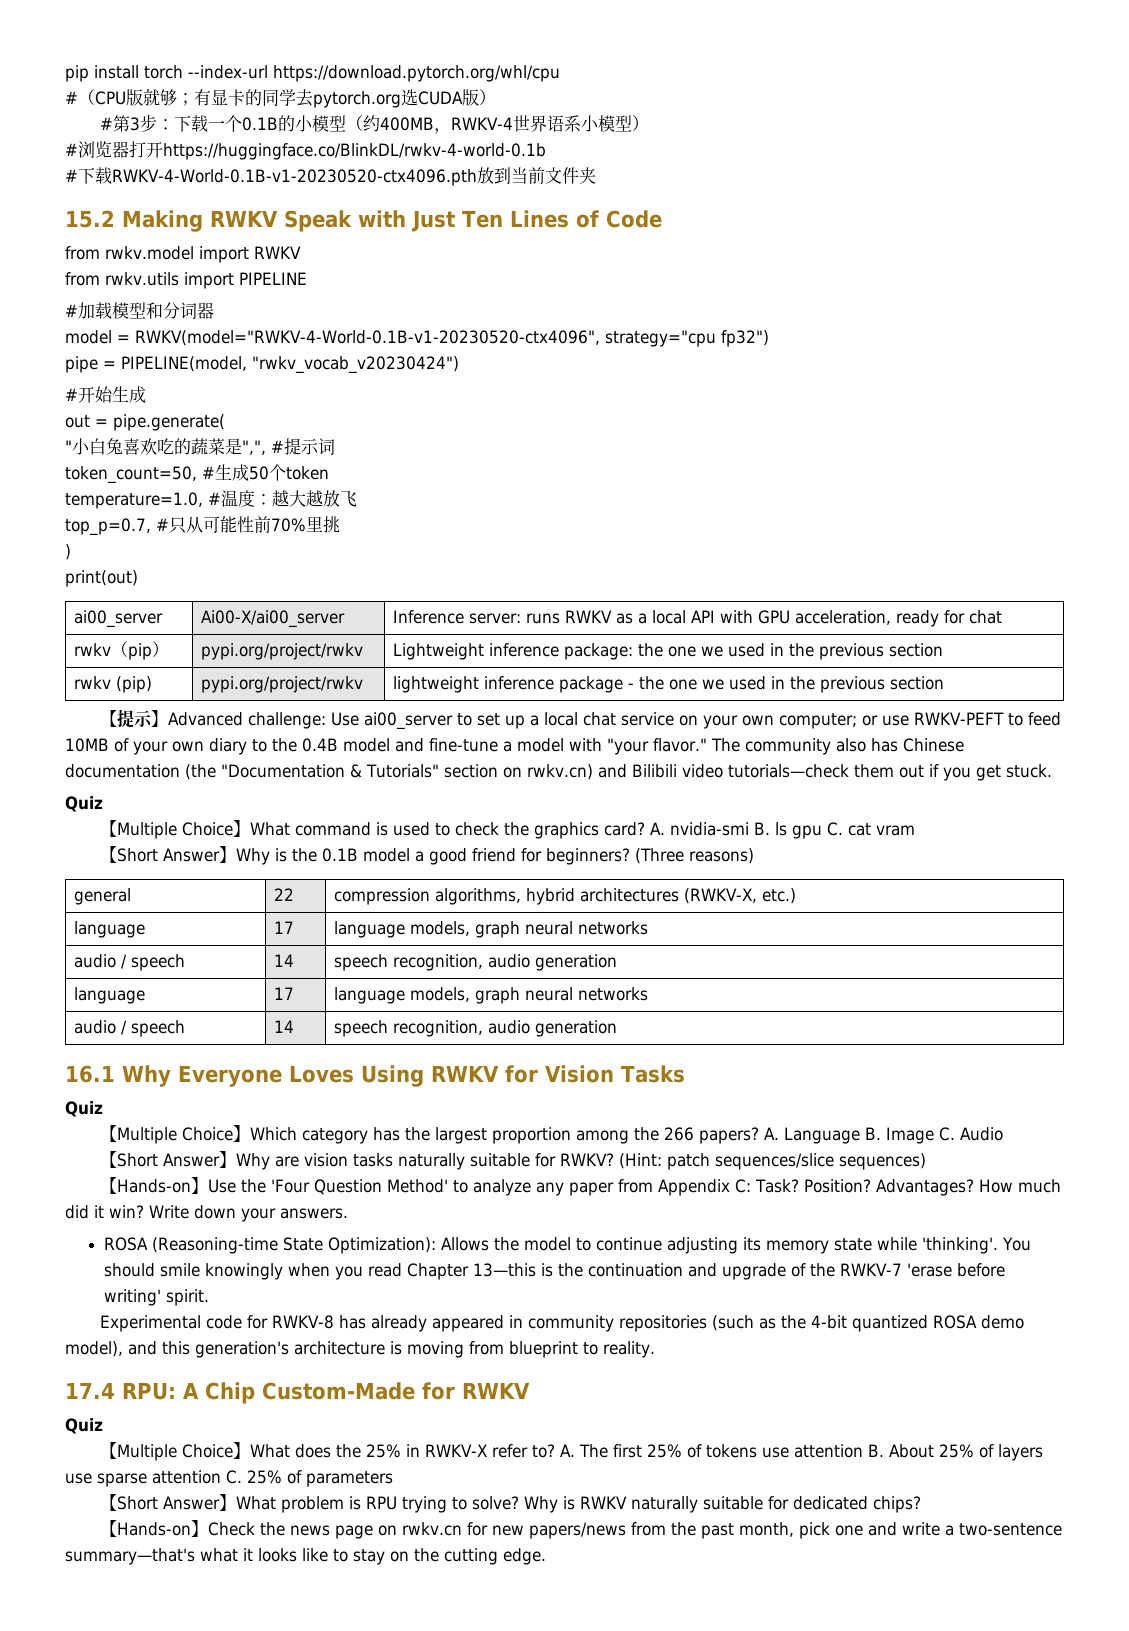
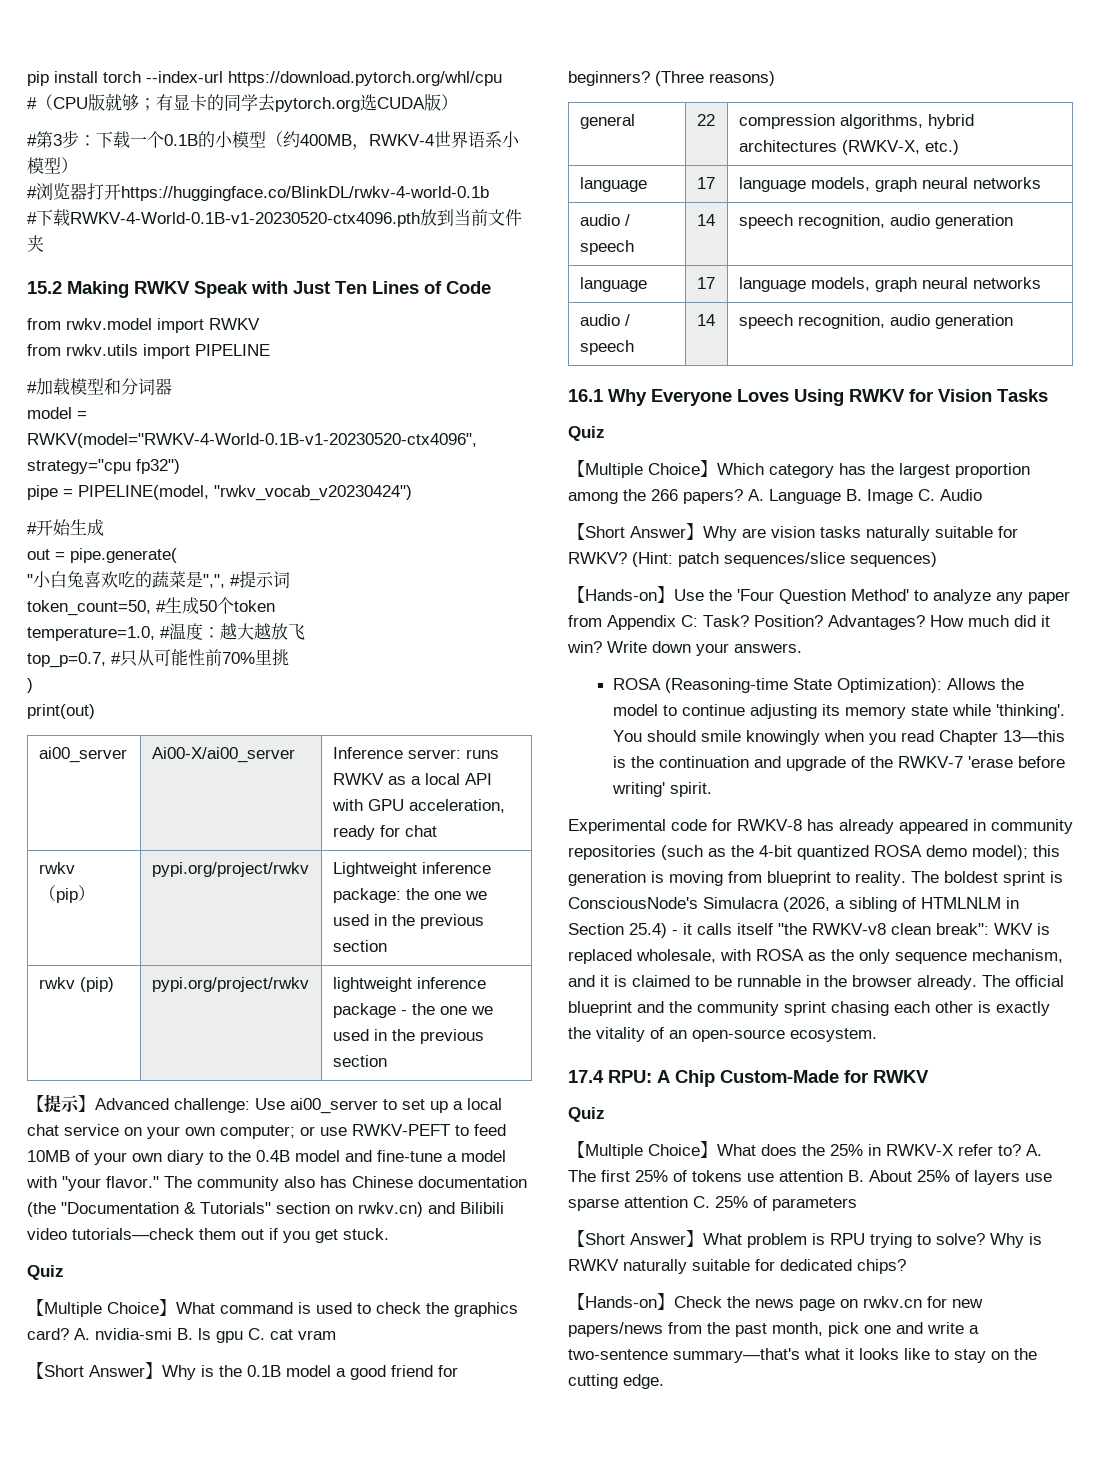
- Experimental code for RWKV-8 has already appeared in community repositories (such as the 4-bit quantized ROSA demo model), and this generation's architecture is moving from blueprint to reality.
+ Experimental code for RWKV-8 has already appeared in community repositories (such as the 4-bit quantized ROSA demo model); this generation is moving from blueprint to reality. The boldest sprint is ConsciousNode's Simulacra (2026, a sibling of HTMLNLM in Section 25.4) - it calls itself "the RWKV-v8 clean break": WKV is replaced wholesale, with ROSA as the only sequence mechanism, and it is claimed to be runnable in the browser already. The official blueprint and the community sprint chasing each other is exactly the vitality of an open-source ecosystem.

